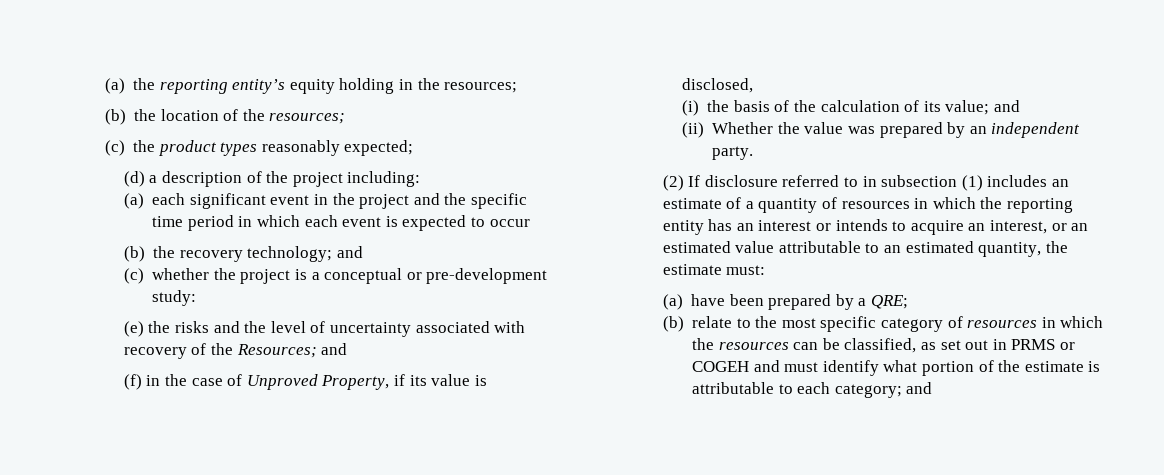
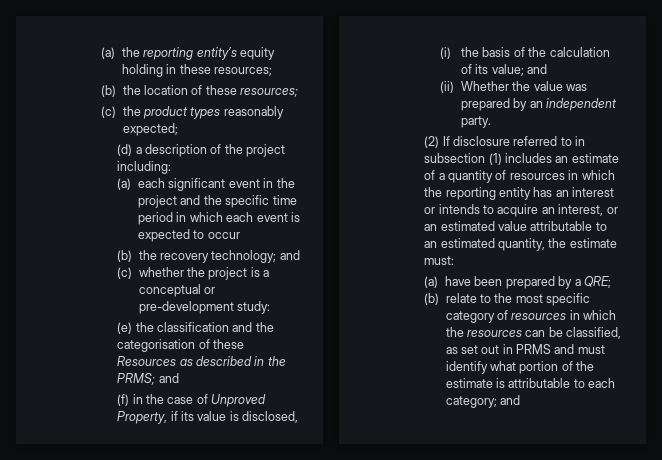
- (a) the reporting entity’s equity holding in the resources;
+ (a) the reporting entity’s equity holding in these resources;
- (b) the location of the resources;
+ (b) the location of these resources;
- (e) the risks and the level of uncertainty associated with recovery of the Resources; and
+ (e) the classification and the categorisation of these Resources as described in the PRMS; and
- (b) relate to the most specific category of resources in which the resources can be classified, as set out in PRMS or COGEH and must identify what portion of the estimate is attributable to each category; and
+ (b) relate to the most specific category of resources in which the resources can be classified, as set out in PRMS and must identify what portion of the estimate is attributable to each category; and

